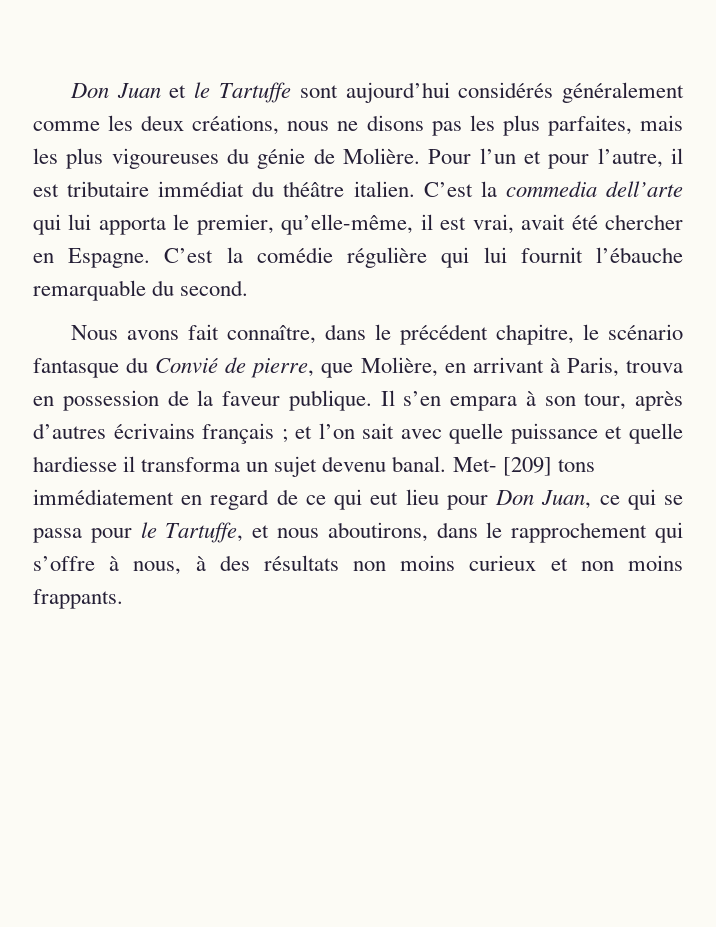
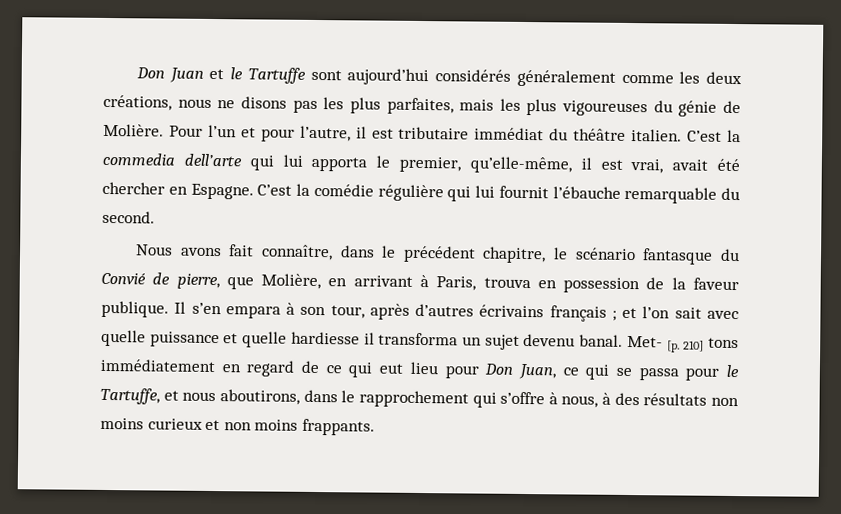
- Met- [209] tons immédiatement en regard de ce qui eut lieu pour Don Juan, ce qui se passa pour le Tartuffe, et nous aboutirons, dans le rapprochement qui s’offre à nous, à des résultats non moins curieux et non moins frappants.
+ Met- [p. 210] tons immédiatement en regard de ce qui eut lieu pour Don Juan, ce qui se passa pour le Tartuffe, et nous aboutirons, dans le rapprochement qui s’offre à nous, à des résultats non moins curieux et non moins frappants.

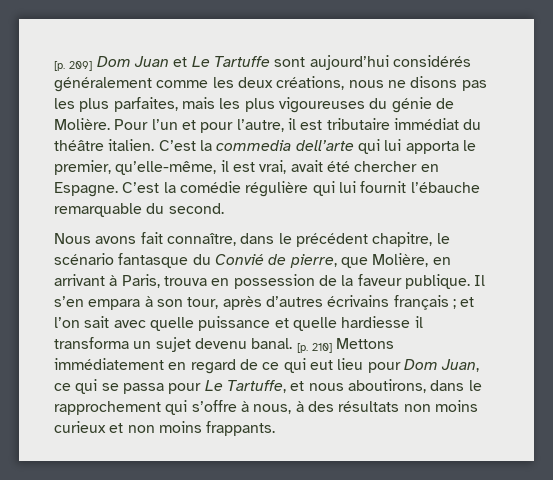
- Don Juan et le Tartuffe sont aujourd’hui considérés généralement comme les deux créations, nous ne disons pas les plus parfaites, mais les plus vigoureuses du génie de Molière.
+ [p. 209] Dom Juan et Le Tartuffe sont aujourd’hui considérés généralement comme les deux créations, nous ne disons pas les plus parfaites, mais les plus vigoureuses du génie de Molière.
- Met- [p. 210] tons immédiatement en regard de ce qui eut lieu pour Don Juan, ce qui se passa pour le Tartuffe, et nous aboutirons, dans le rapprochement qui s’offre à nous, à des résultats non moins curieux et non moins frappants.
+ [p. 210] Mettons immédiatement en regard de ce qui eut lieu pour Dom Juan, ce qui se passa pour Le Tartuffe, et nous aboutirons, dans le rapprochement qui s’offre à nous, à des résultats non moins curieux et non moins frappants.

